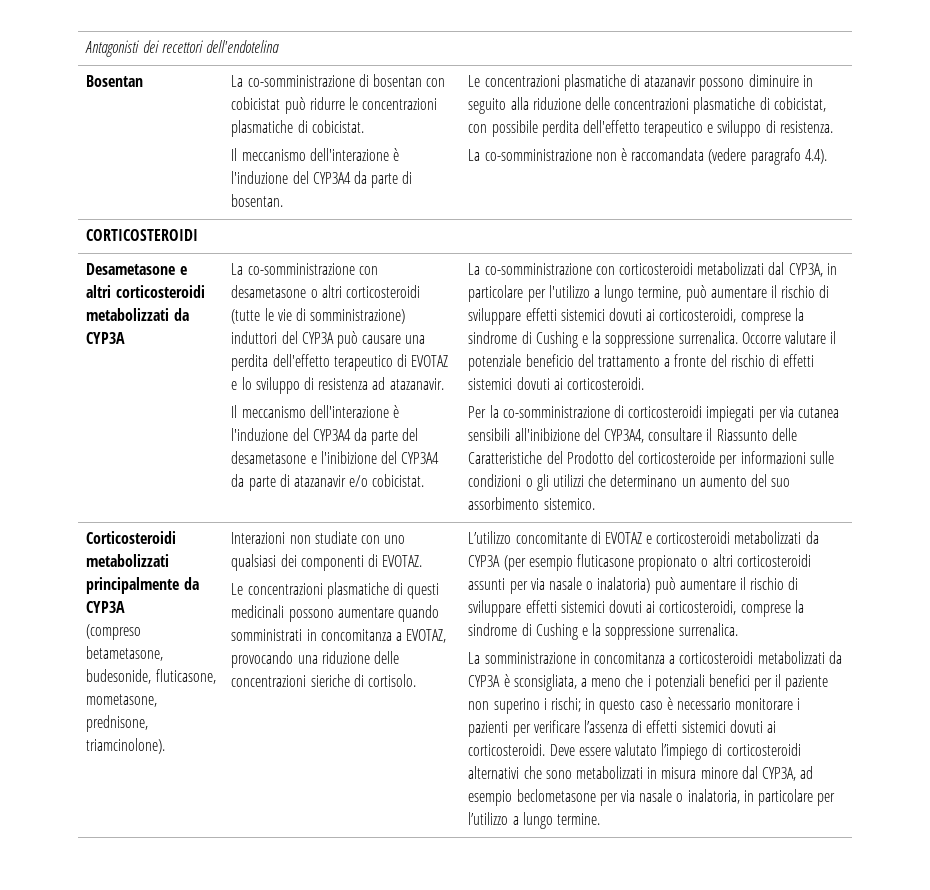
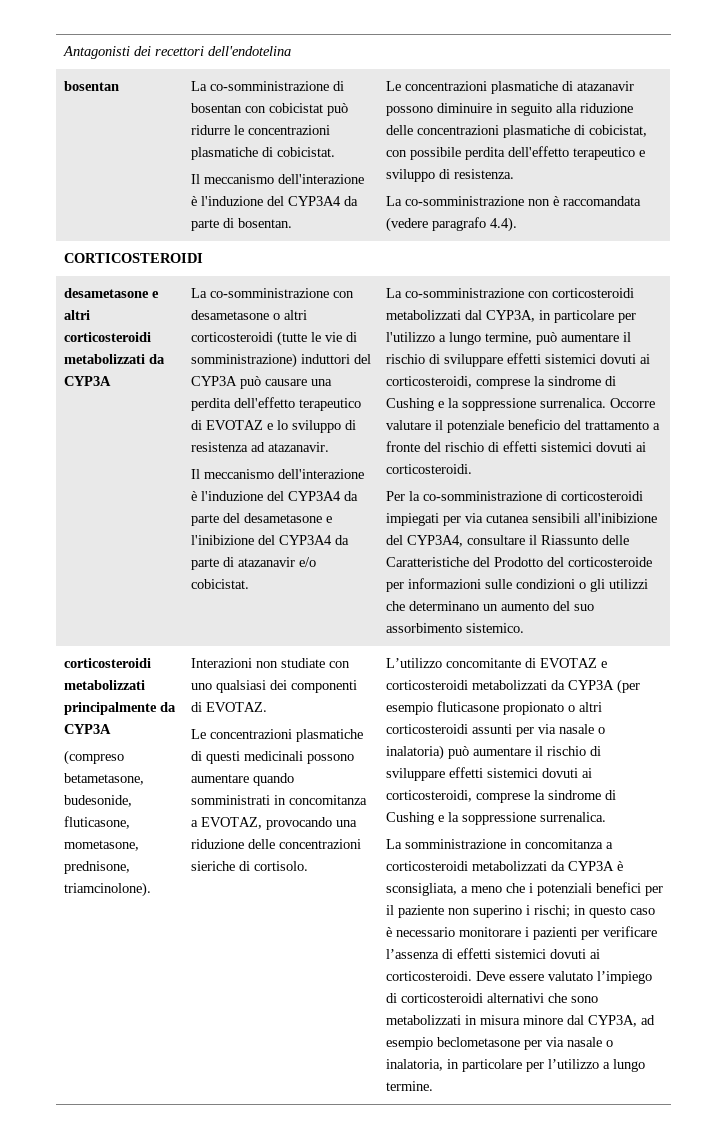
  Antagonisti dei recettori dell'endotelina
- Bosentan
+ bosentan
- Desametasone e altri corticosteroidi metabolizzati da CYP3A
+ desametasone e altri corticosteroidi metabolizzati da CYP3A
- Corticosteroidi metabolizzati principalmente da CYP3A
+ corticosteroidi metabolizzati principalmente da CYP3A

